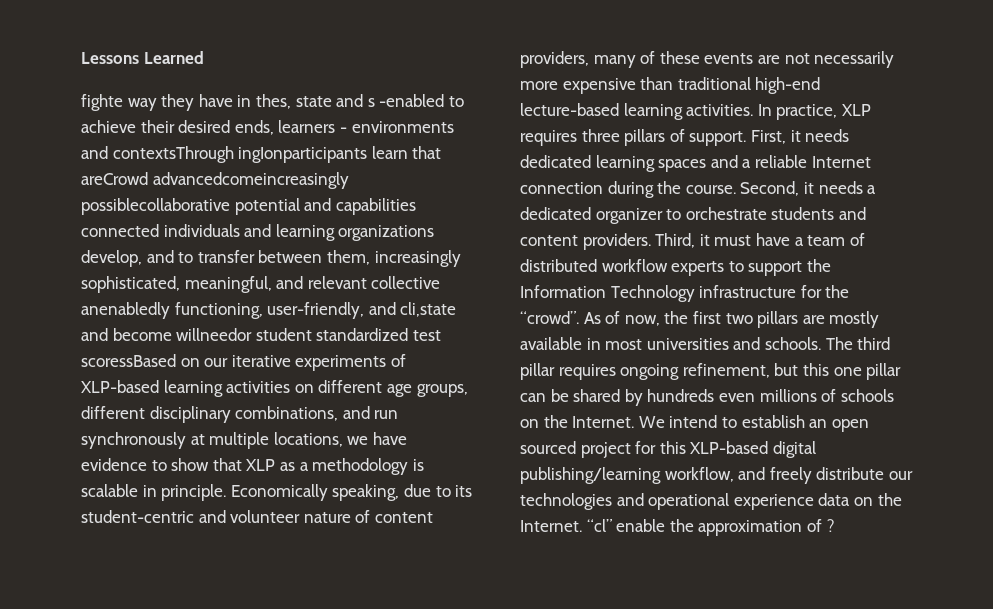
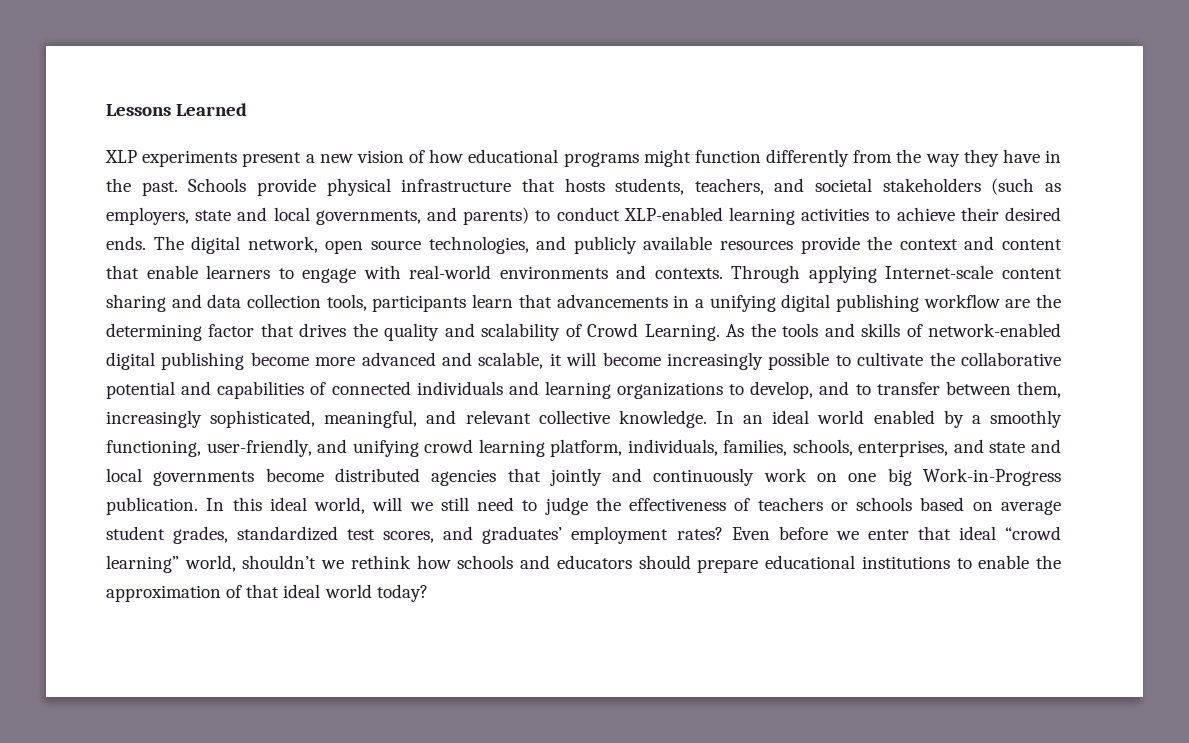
- fighte way they have in thes, state and s -enabled to achieve their desired ends, learners - environments and contextsThrough ingIonparticipants learn that areCrowd advancedcomeincreasingly possiblecollaborative potential and capabilities connected individuals and learning organizations develop, and to transfer between them, increasingly sophisticated, meaningful, and relevant collective anenabledly functioning, user-friendly, and cli,state and become willneedor student standardized test scoressBased on our iterative experiments of XLP-based learning activities on different age groups, different disciplinary combinations, and run synchronously at multiple locations, we have evidence to show that XLP as a methodology is scalable in principle. Economically speaking, due to its student-centric and volunteer nature of content providers, many of these events are not necessarily more expensive than traditional high-end lecture-based learning activities. In practice, XLP requires three pillars of support. First, it needs dedicated learning spaces and a reliable Internet connection during the course. Second, it needs a dedicated organizer to orchestrate students and content providers. Third, it must have a team of distributed workflow experts to support the Information Technology infrastructure for the “crowd”. As of now, the first two pillars are mostly available in most universities and schools. The third pillar requires ongoing refinement, but this one pillar can be shared by hundreds even millions of schools on the Internet. We intend to establish an open sourced project for this XLP-based digital publishing/learning workflow, and freely distribute our technologies and operational experience data on the Internet. “cl” enable the approximation of ?
+ XLP experiments present a new vision of how educational programs might function differently from the way they have in the past. Schools provide physical infrastructure that hosts students, teachers, and societal stakeholders (such as employers, state and local governments, and parents) to conduct XLP-enabled learning activities to achieve their desired ends. The digital network, open source technologies, and publicly available resources provide the context and content that enable learners to engage with real-world environments and contexts. Through applying Internet-scale content sharing and data collection tools, participants learn that advancements in a unifying digital publishing workflow are the determining factor that drives the quality and scalability of Crowd Learning. As the tools and skills of network-enabled digital publishing become more advanced and scalable, it will become increasingly possible to cultivate the collaborative potential and capabilities of connected individuals and learning organizations to develop, and to transfer between them, increasingly sophisticated, meaningful, and relevant collective knowledge. In an ideal world enabled by a smoothly functioning, user-friendly, and unifying crowd learning platform, individuals, families, schools, enterprises, and state and local governments become distributed agencies that jointly and continuously work on one big Work-in-Progress publication. In this ideal world, will we still need to judge the effectiveness of teachers or schools based on average student grades, standardized test scores, and graduates’ employment rates? Even before we enter that ideal “crowd learning” world, shouldn’t we rethink how schools and educators should prepare educational institutions to enable the approximation of that ideal world today?

